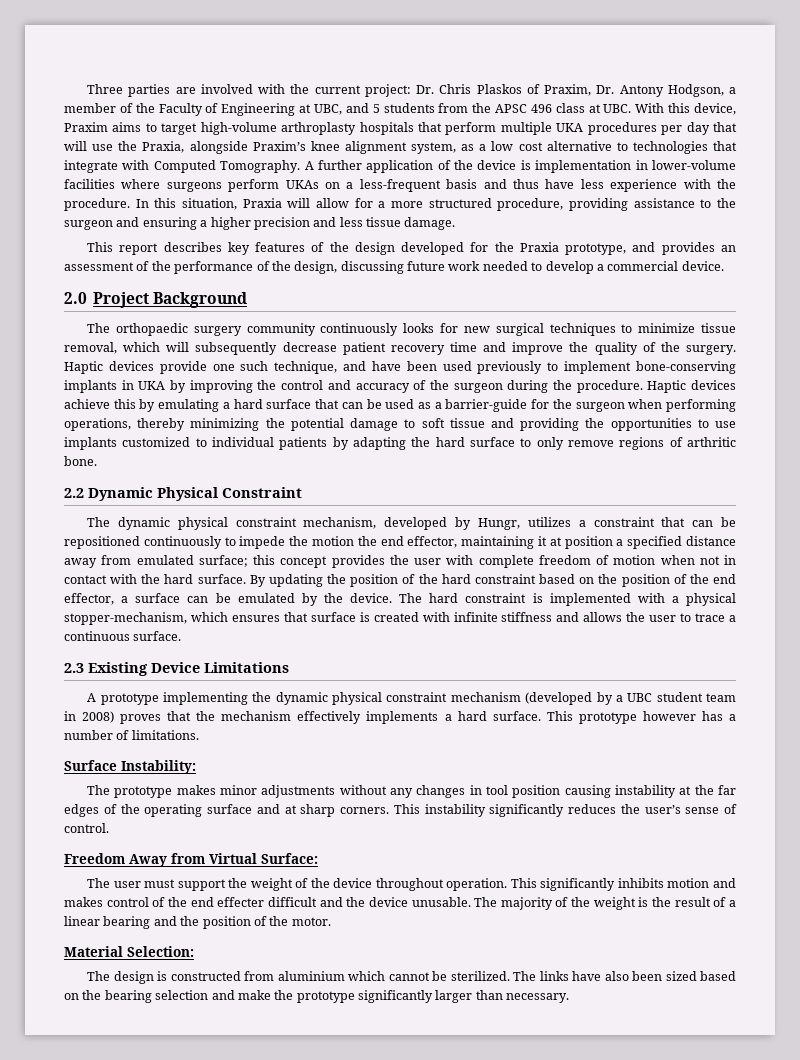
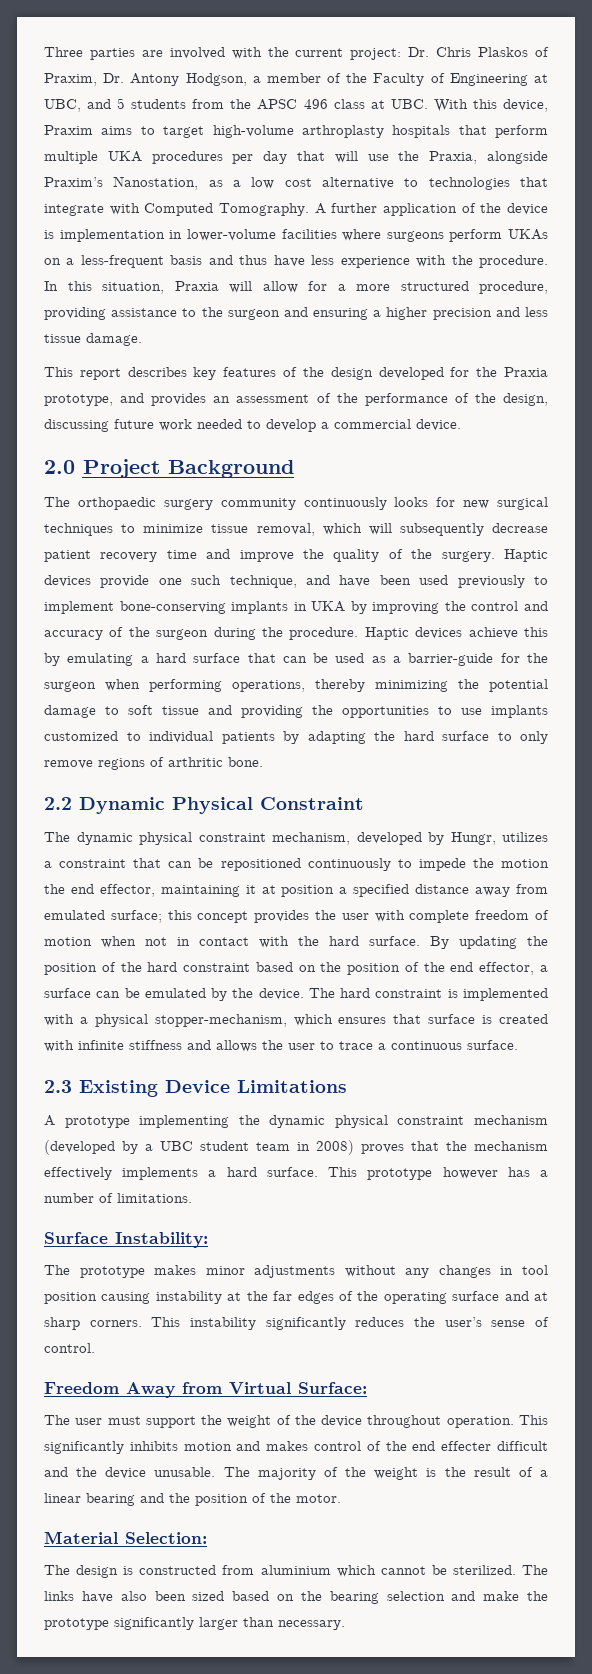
- Dr. Chris Plaskos of Praxim, Dr. Antony Hodgson, a member of the Faculty of Engineering at UBC, and 5 students from the APSC 496 class at UBC. With this device, Praxim aims to target high-volume arthroplasty hospitals that perform multiple UKA procedures per day that will use the Praxia, alongside Praxim’s knee alignment system, as a low cost alternative to technologies that integrate with Computed Tomography.
+ Dr. Chris Plaskos of Praxim, Dr. Antony Hodgson, a member of the Faculty of Engineering at UBC, and 5 students from the APSC 496 class at UBC. With this device, Praxim aims to target high-volume arthroplasty hospitals that perform multiple UKA procedures per day that will use the Praxia, alongside Praxim’s Nanostation, as a low cost alternative to technologies that integrate with Computed Tomography.

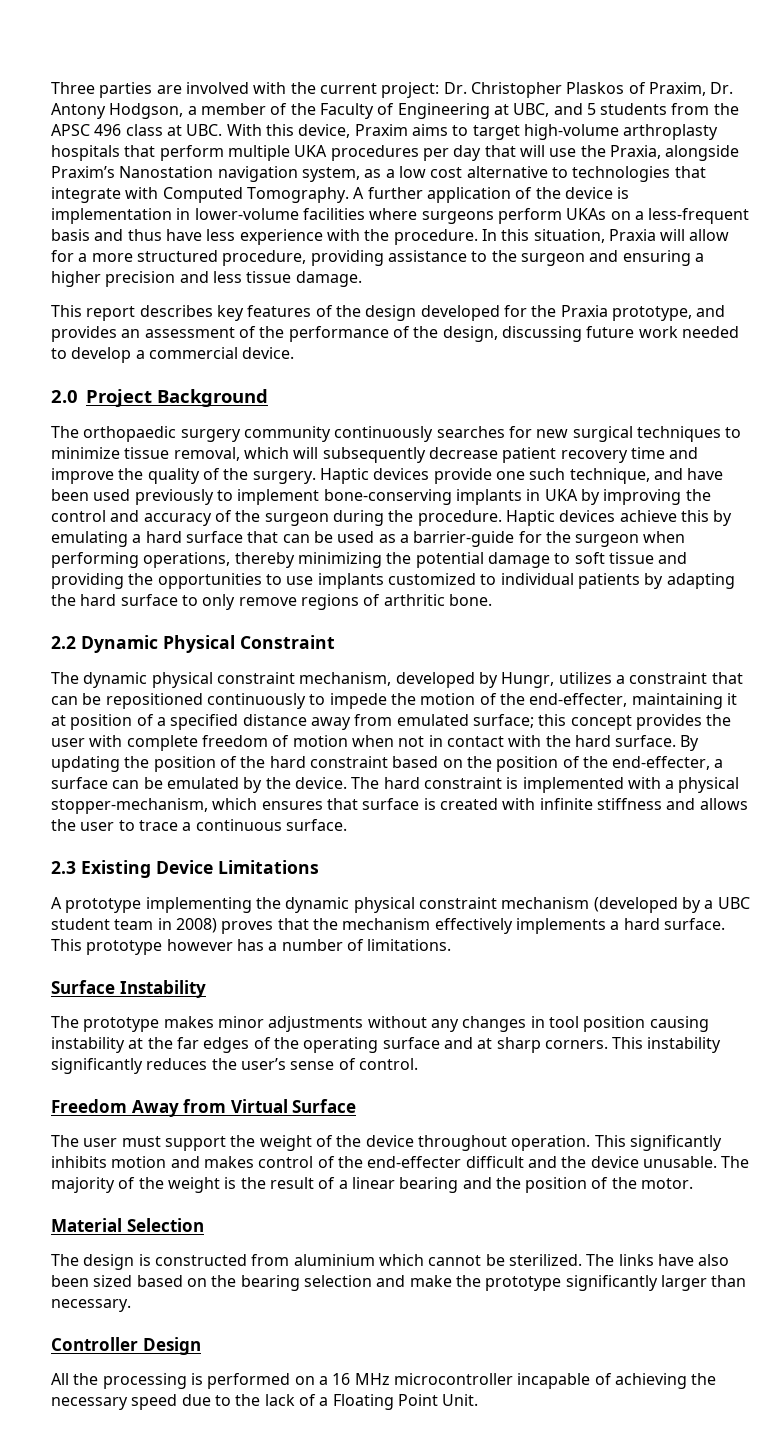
- Dr. Chris Plaskos of Praxim, Dr. Antony Hodgson, a member of the Faculty of Engineering at UBC, and 5 students from the APSC 496 class at UBC. With this device, Praxim aims to target high-volume arthroplasty hospitals that perform multiple UKA procedures per day that will use the Praxia, alongside Praxim’s Nanostation, as a low cost alternative to technologies that integrate with Computed Tomography.
+ Dr. Christopher Plaskos of Praxim, Dr. Antony Hodgson, a member of the Faculty of Engineering at UBC, and 5 students from the APSC 496 class at UBC. With this device, Praxim aims to target high-volume arthroplasty hospitals that perform multiple UKA procedures per day that will use the Praxia, alongside Praxim’s Nanostation navigation system, as a low cost alternative to technologies that integrate with Computed Tomography.
- The orthopaedic surgery community continuously looks for new surgical techniques to minimize tissue removal, which will subsequently decrease patient recovery time and improve the quality of the surgery.
+ The orthopaedic surgery community continuously searches for new surgical techniques to minimize tissue removal, which will subsequently decrease patient recovery time and improve the quality of the surgery.
- The dynamic physical constraint mechanism, developed by Hungr, utilizes a constraint that can be repositioned continuously to impede the motion the end effector, maintaining it at position a specified distance away from emulated surface; this concept provides the user with complete freedom of motion when not in contact with the hard surface.
+ The dynamic physical constraint mechanism, developed by Hungr, utilizes a constraint that can be repositioned continuously to impede the motion of the end-effecter, maintaining it at position of a specified distance away from emulated surface; this concept provides the user with complete freedom of motion when not in contact with the hard surface.
- By updating the position of the hard constraint based on the position of the end effector, a surface can be emulated by the device.
+ By updating the position of the hard constraint based on the position of the end-effecter, a surface can be emulated by the device.
- Surface Instability:
+ Surface Instability
- Freedom Away from Virtual Surface:
+ Freedom Away from Virtual Surface
- This significantly inhibits motion and makes control of the end effecter difficult and the device unusable.
+ This significantly inhibits motion and makes control of the end-effecter difficult and the device unusable.
- Material Selection:
+ Material Selection
+ Controller Design
+ All the processing is performed on a 16 MHz microcontroller incapable of achieving the necessary speed due to the lack of a Floating Point Unit.

